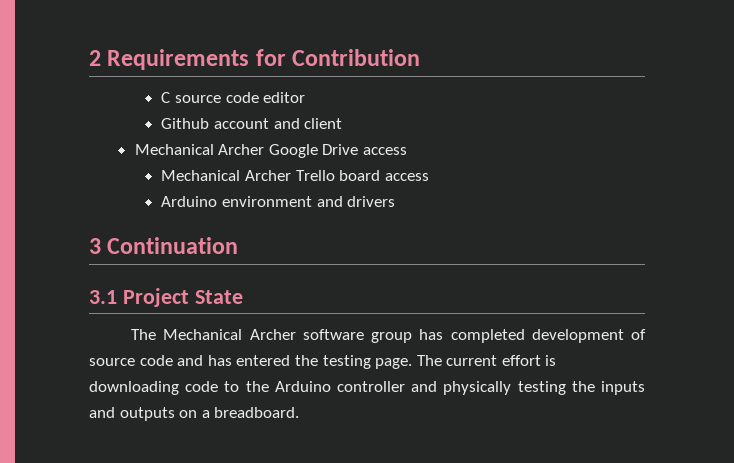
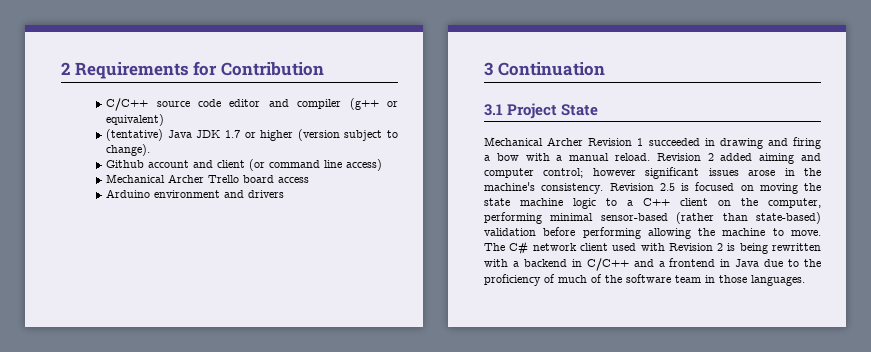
- C source code editor
+ C/C++ source code editor and compiler (g++ or equivalent)
+ (tentative) Java JDK 1.7 or higher (version subject to change).
- Github account and client
- Mechanical Archer Google Drive access
+ Github account and client (or command line access)
- The Mechanical Archer software group has completed development of source code and has entered the testing page. The current effort is downloading code to the Arduino controller and physically testing the inputs and outputs on a breadboard.
+ Mechanical Archer Revision 1 succeeded in drawing and firing a bow with a manual reload. Revision 2 added aiming and computer control; however significant issues arose in the machine's consistency. Revision 2.5 is focused on moving the state machine logic to a C++ client on the computer, performing minimal sensor-based (rather than state-based) validation before performing allowing the machine to move. The C# network client used with Revision 2 is being rewritten with a backend in C/C++ and a frontend in Java due to the proficiency of much of the software team in those languages.

